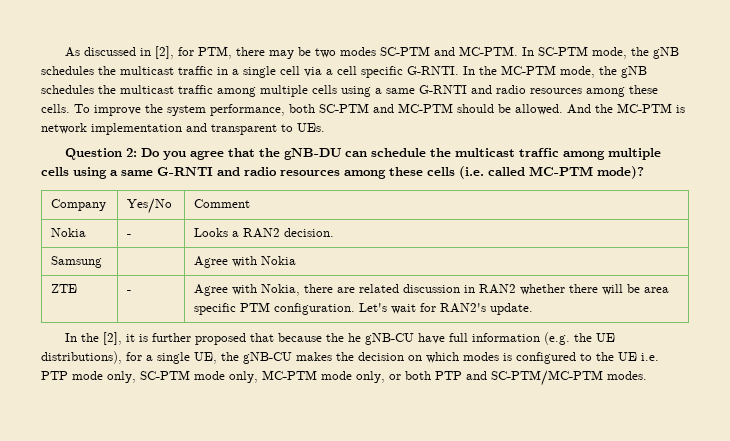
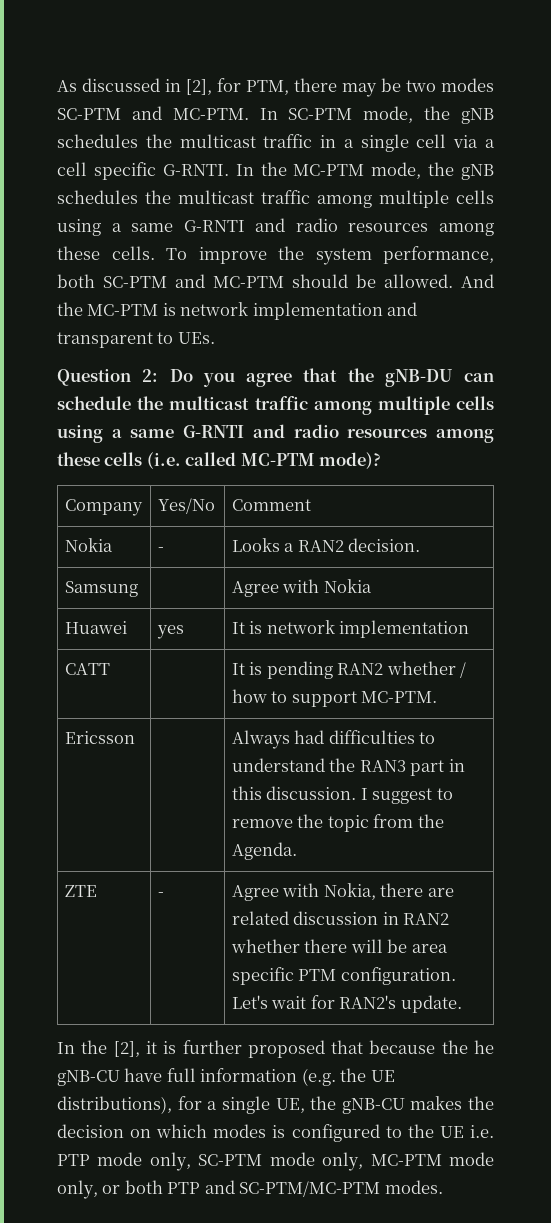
+ Huawei | yes | It is network implementation
+ CATT | | It is pending RAN2 whether / how to support MC-PTM.
+ Ericsson | | Always had difficulties to understand the RAN3 part in this discussion. I suggest to remove the topic from the Agenda.

